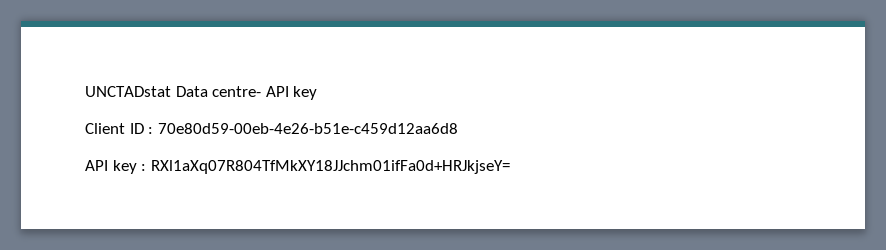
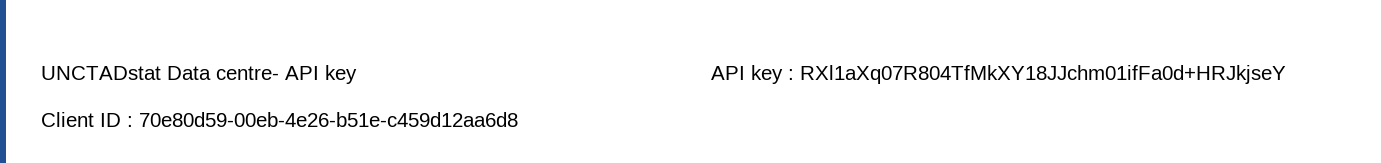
- API key : RXl1aXq07R804TfMkXY18JJchm01ifFa0d+HRJkjseY=
+ API key : RXl1aXq07R804TfMkXY18JJchm01ifFa0d+HRJkjseY

